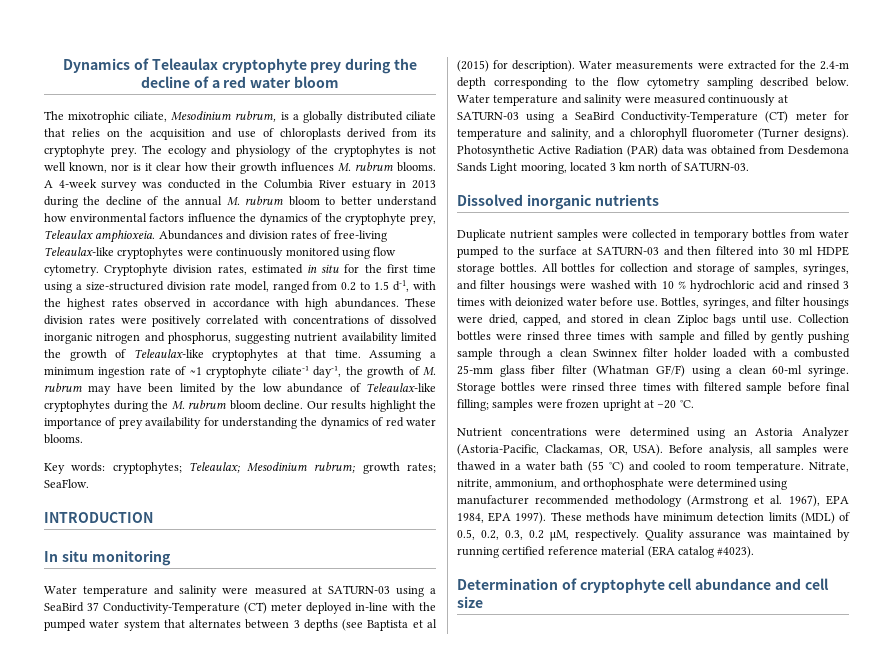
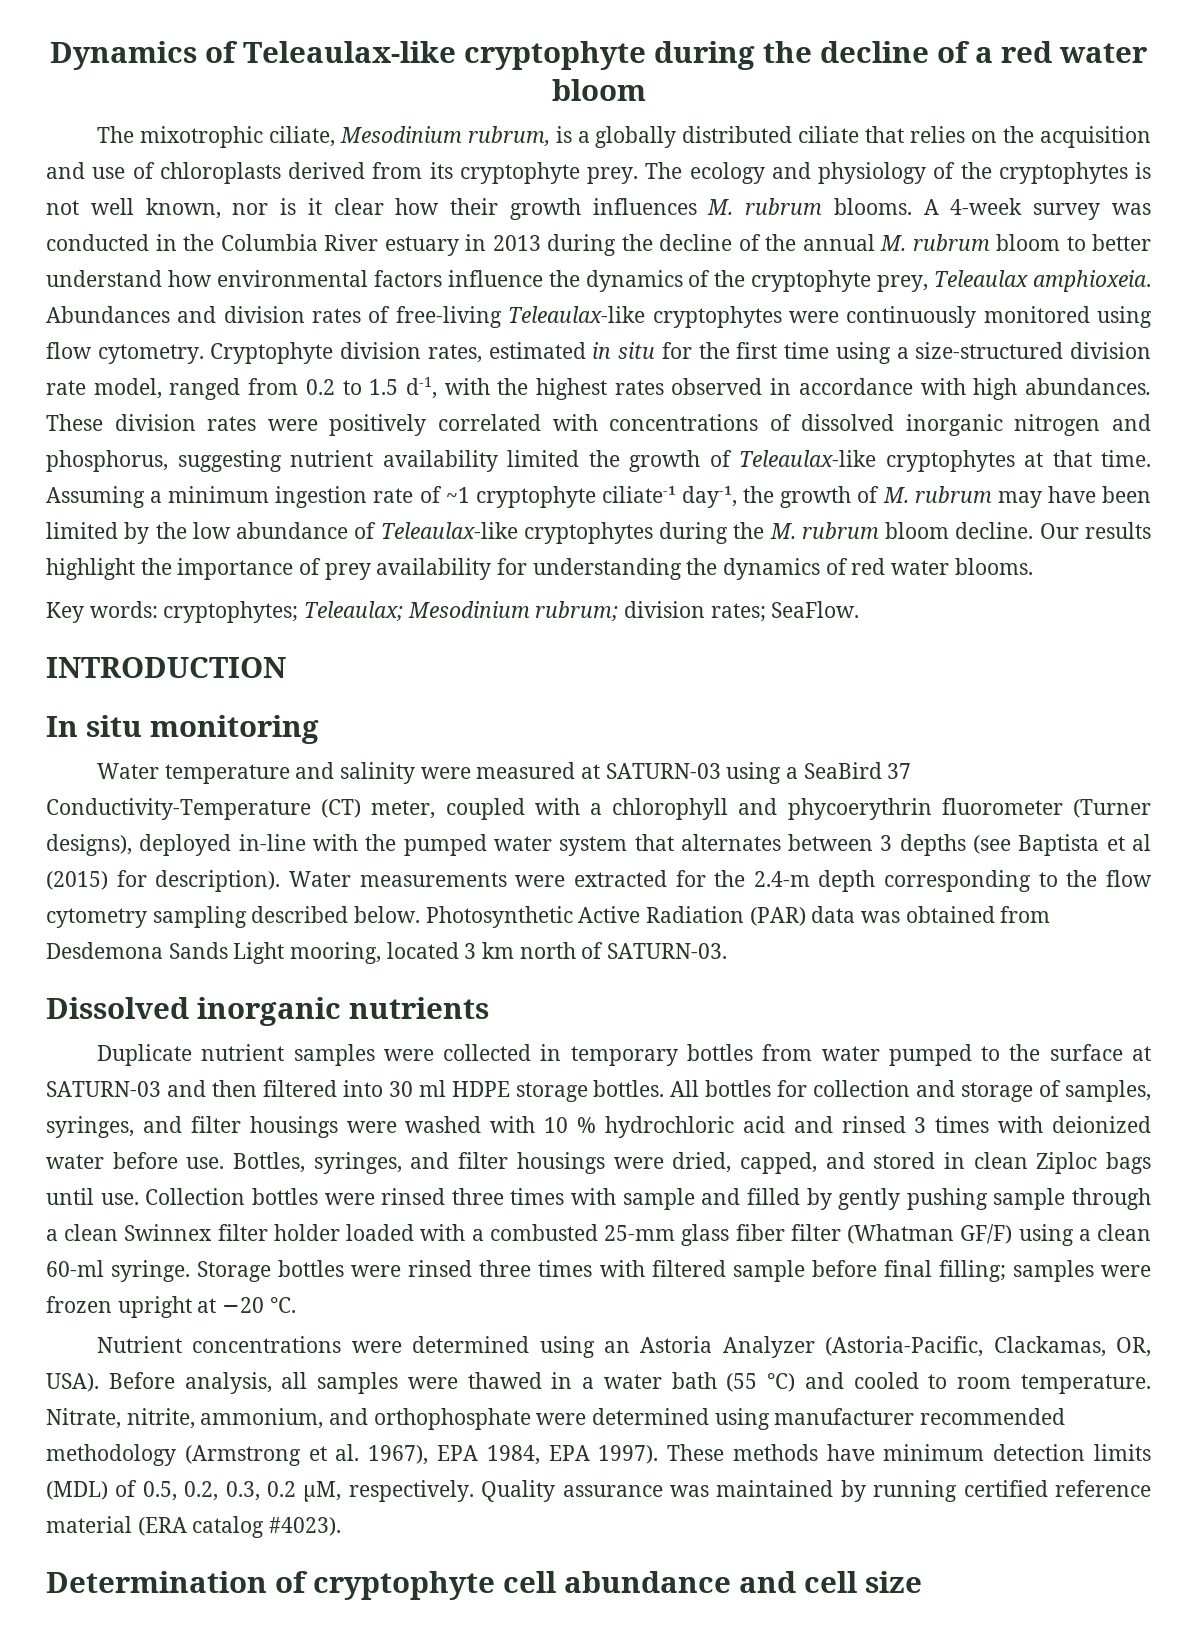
- Dynamics of Teleaulax cryptophyte prey during the decline of a red water bloom
+ Dynamics of Teleaulax-like cryptophyte during the decline of a red water bloom
- Key words: cryptophytes; Teleaulax; Mesodinium rubrum; growth rates; SeaFlow.
+ Key words: cryptophytes; Teleaulax; Mesodinium rubrum; division rates; SeaFlow.
- Water temperature and salinity were measured at SATURN-03 using a SeaBird 37 Conductivity-Temperature (CT) meter deployed in-line with the pumped water system that alternates between 3 depths (see Baptista et al (2015) for description).
+ Water temperature and salinity were measured at SATURN-03 using a SeaBird 37 Conductivity-Temperature (CT) meter, coupled with a chlorophyll and phycoerythrin fluorometer (Turner designs), deployed in-line with the pumped water system that alternates between 3 depths (see Baptista et al (2015) for description).
- Water temperature and salinity were measured continuously at SATURN-03 using a SeaBird Conductivity-Temperature (CT) meter for temperature and salinity, and a chlorophyll fluorometer (Turner designs).

